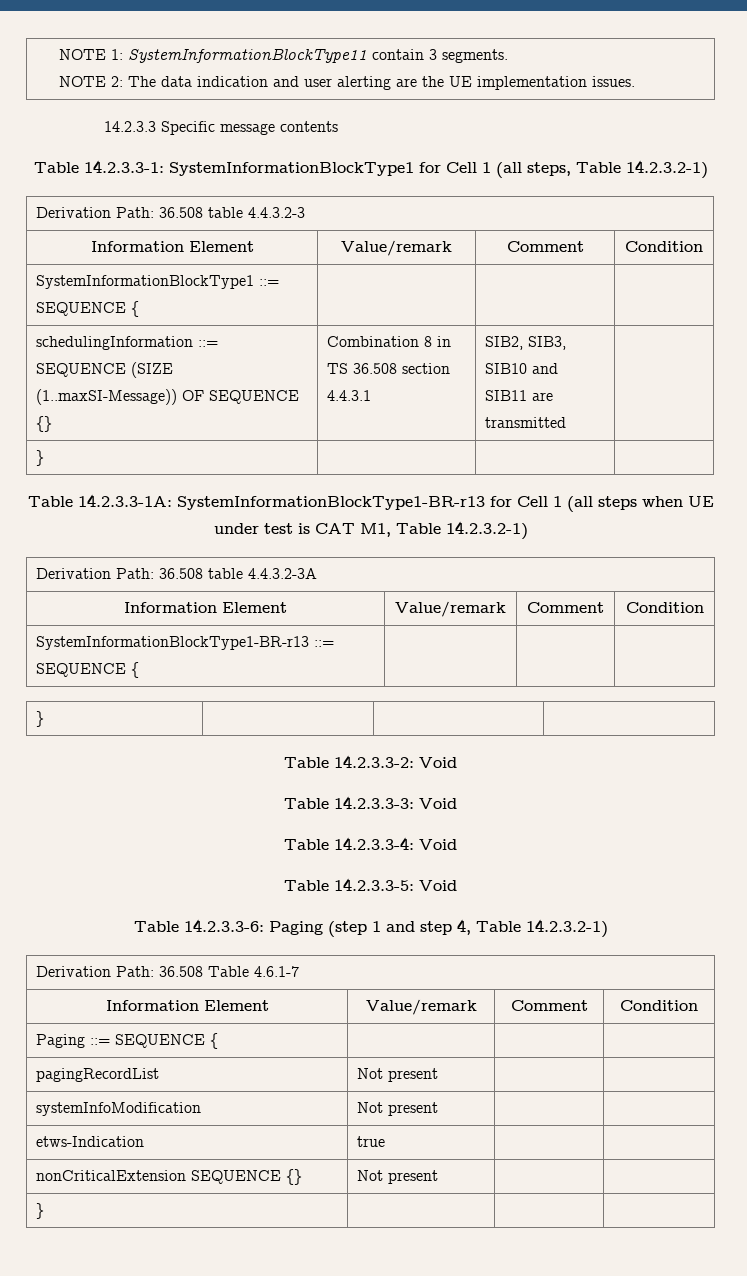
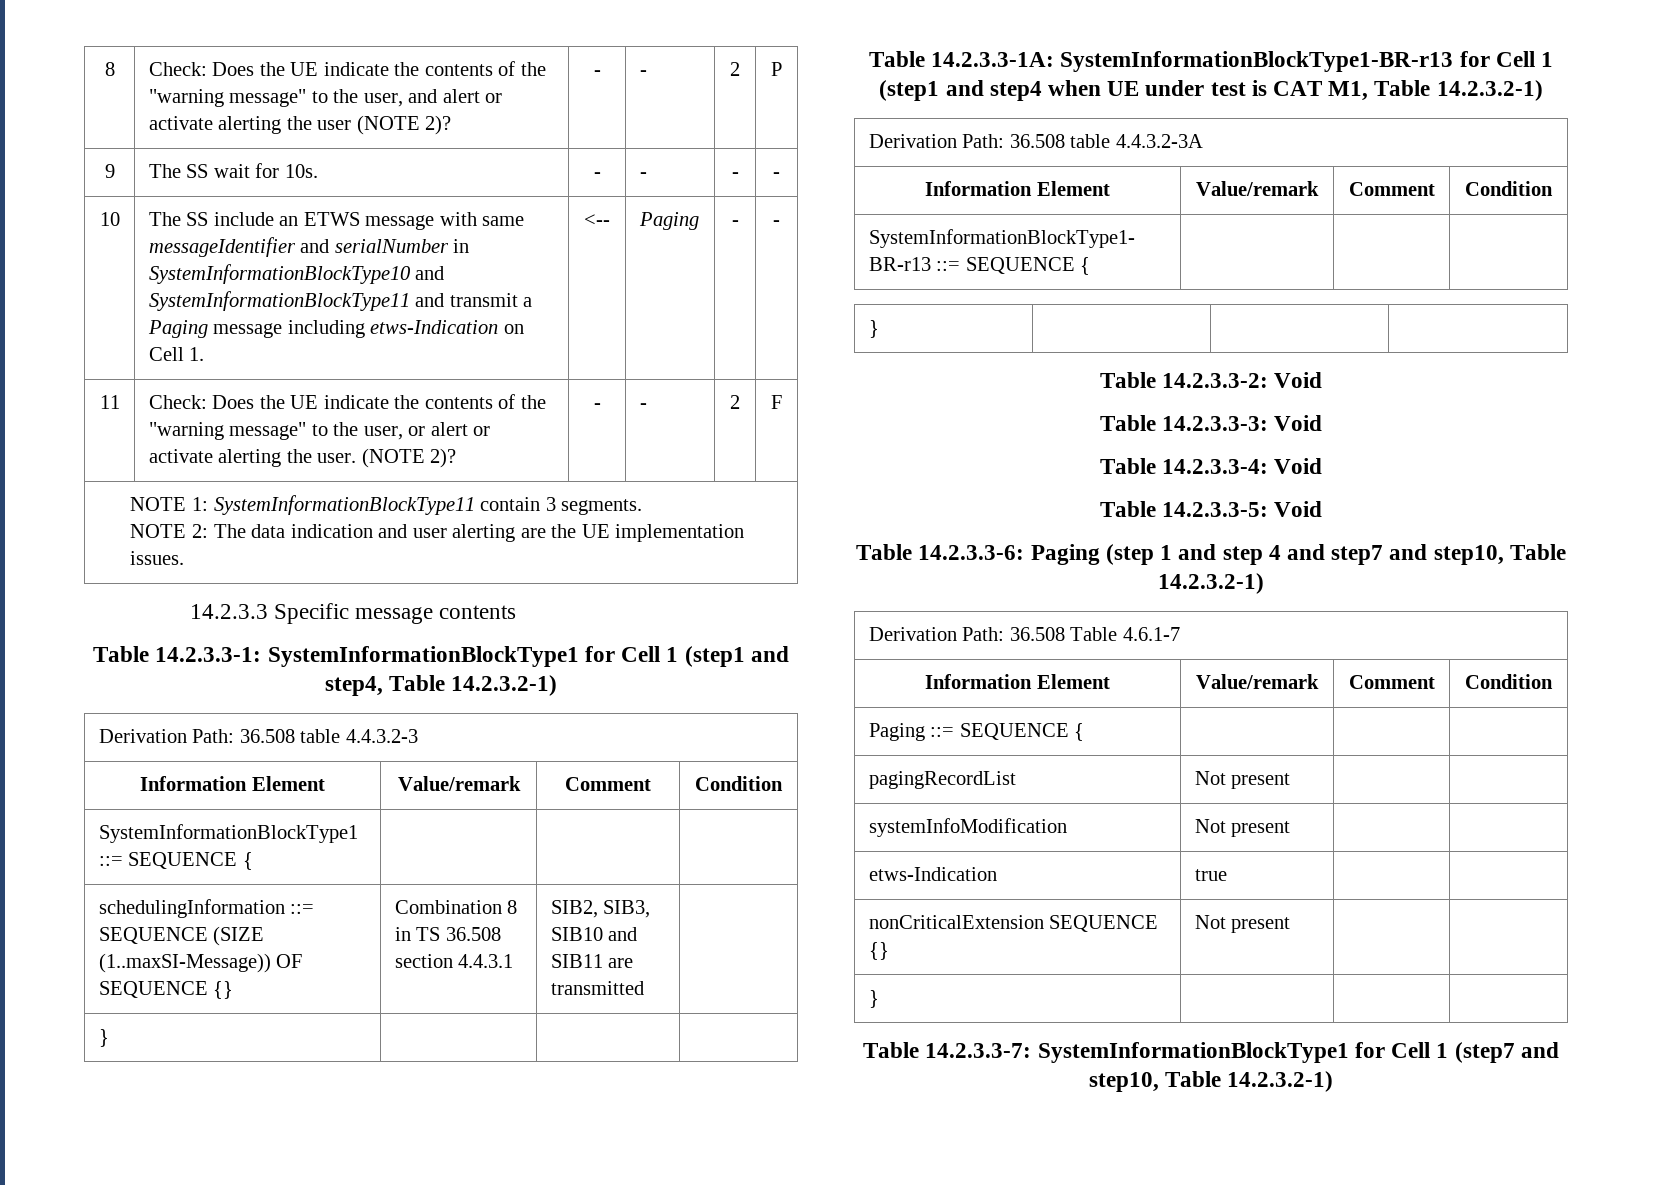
+ 8 | Check: Does the UE indicate the contents of the "warning message" to the user, and alert or activate alerting the user (NOTE 2)? | - | - | 2 | P
+ 9 | The SS wait for 10s. | - | - | - | -
+ 10 | The SS include an ETWS message with same messageIdentifier and serialNumber in SystemInformationBlockType10 and SystemInformationBlockType11 and transmit a Paging message including etws-Indication on Cell 1. | <-- | Paging | - | -
+ 11 | Check: Does the UE indicate the contents of the "warning message" to the user, or alert or activate alerting the user. (NOTE 2)? | - | - | 2 | F
- Table 14.2.3.3-1: SystemInformationBlockType1 for Cell 1 (all steps, Table 14.2.3.2-1)
+ Table 14.2.3.3-1: SystemInformationBlockType1 for Cell 1 (step1 and step4, Table 14.2.3.2-1)
- Table 14.2.3.3-1A: SystemInformationBlockType1-BR-r13 for Cell 1 (all steps when UE under test is CAT M1, Table 14.2.3.2-1)
+ Table 14.2.3.3-1A: SystemInformationBlockType1-BR-r13 for Cell 1 (step1 and step4 when UE under test is CAT M1, Table 14.2.3.2-1)
- Table 14.2.3.3-6: Paging (step 1 and step 4, Table 14.2.3.2-1)
+ Table 14.2.3.3-6: Paging (step 1 and step 4 and step7 and step10, Table 14.2.3.2-1)
+ Table 14.2.3.3-7: SystemInformationBlockType1 for Cell 1 (step7 and step10, Table 14.2.3.2-1)

